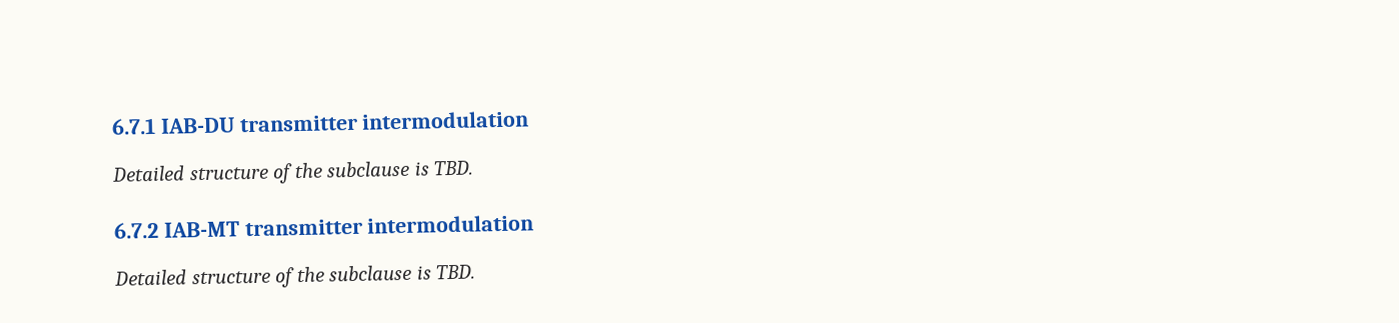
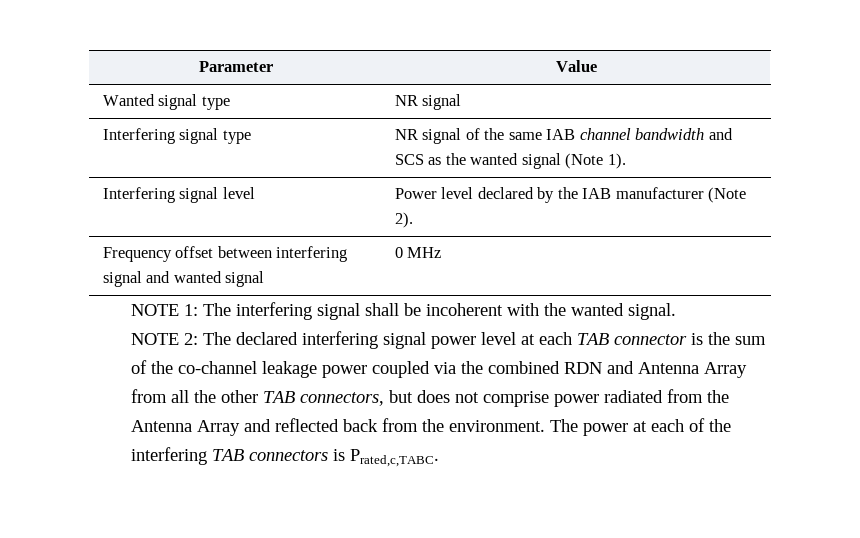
- 6.7.1 IAB-DU transmitter intermodulation
- Detailed structure of the subclause is TBD.
- 6.7.2 IAB-MT transmitter intermodulation
- Detailed structure of the subclause is TBD.
+ Parameter | Value
+ Wanted signal type | NR signal
+ Interfering signal type | NR signal of the same IAB channel bandwidth and SCS as the wanted signal (Note 1).
+ Interfering signal level | Power level declared by the IAB manufacturer (Note 2).
+ Frequency offset between interfering signal and wanted signal | 0 MHz
+ NOTE 1: The interfering signal shall be incoherent with the wanted signal.
+ NOTE 2: The declared interfering signal power level at each TAB connector is the sum of the co-channel leakage power coupled via the combined RDN and Antenna Array from all the other TAB connectors, but does not comprise power radiated from the Antenna Array and reflected back from the environment. The power at each of the interfering TAB connectors is Prated,c,TABC.

